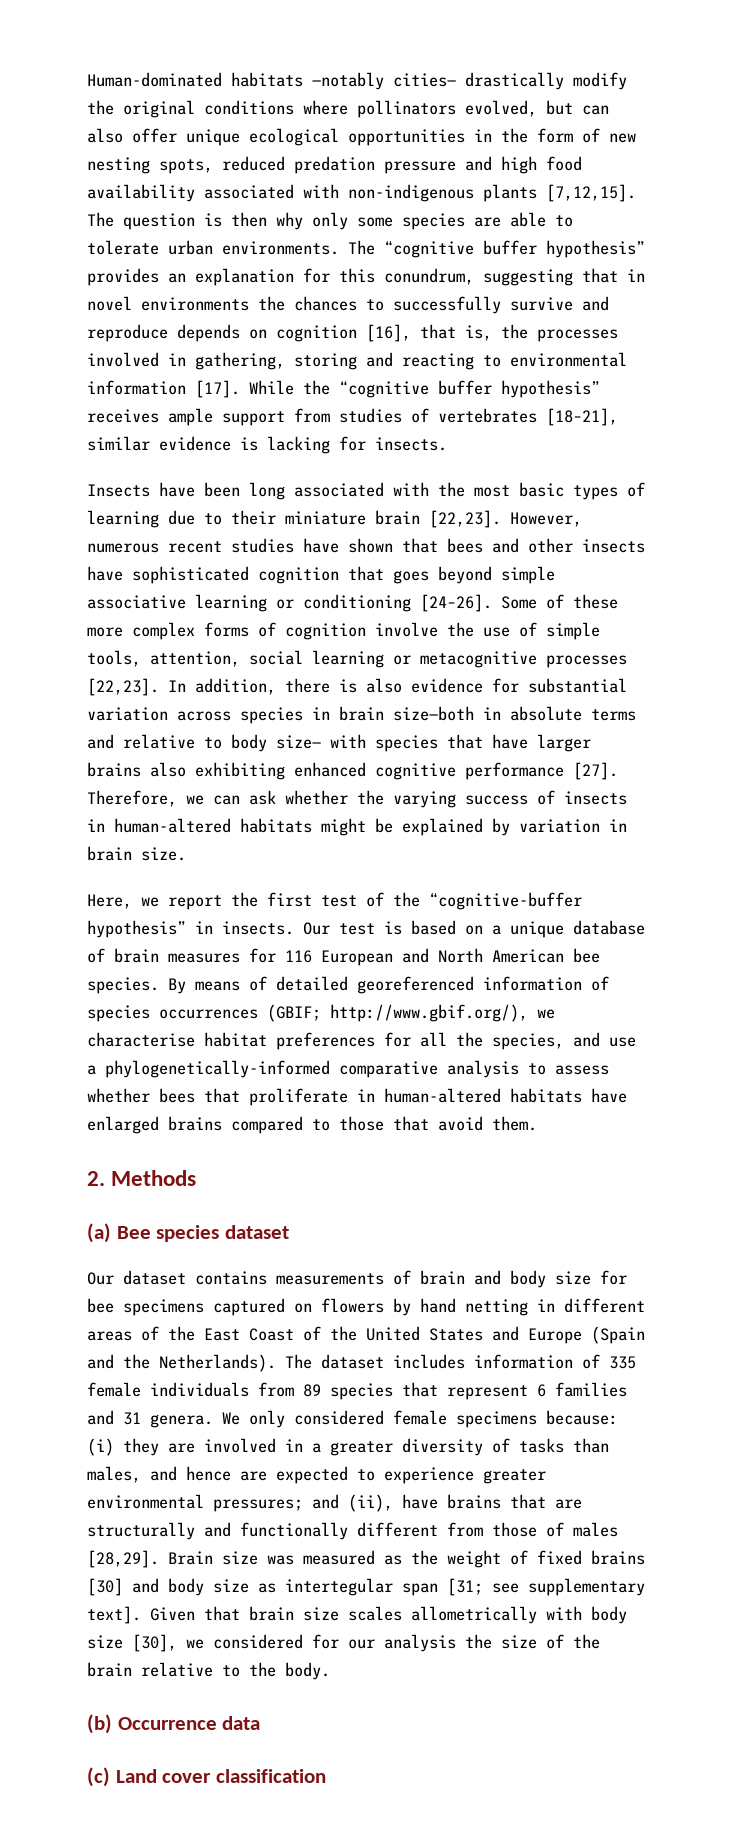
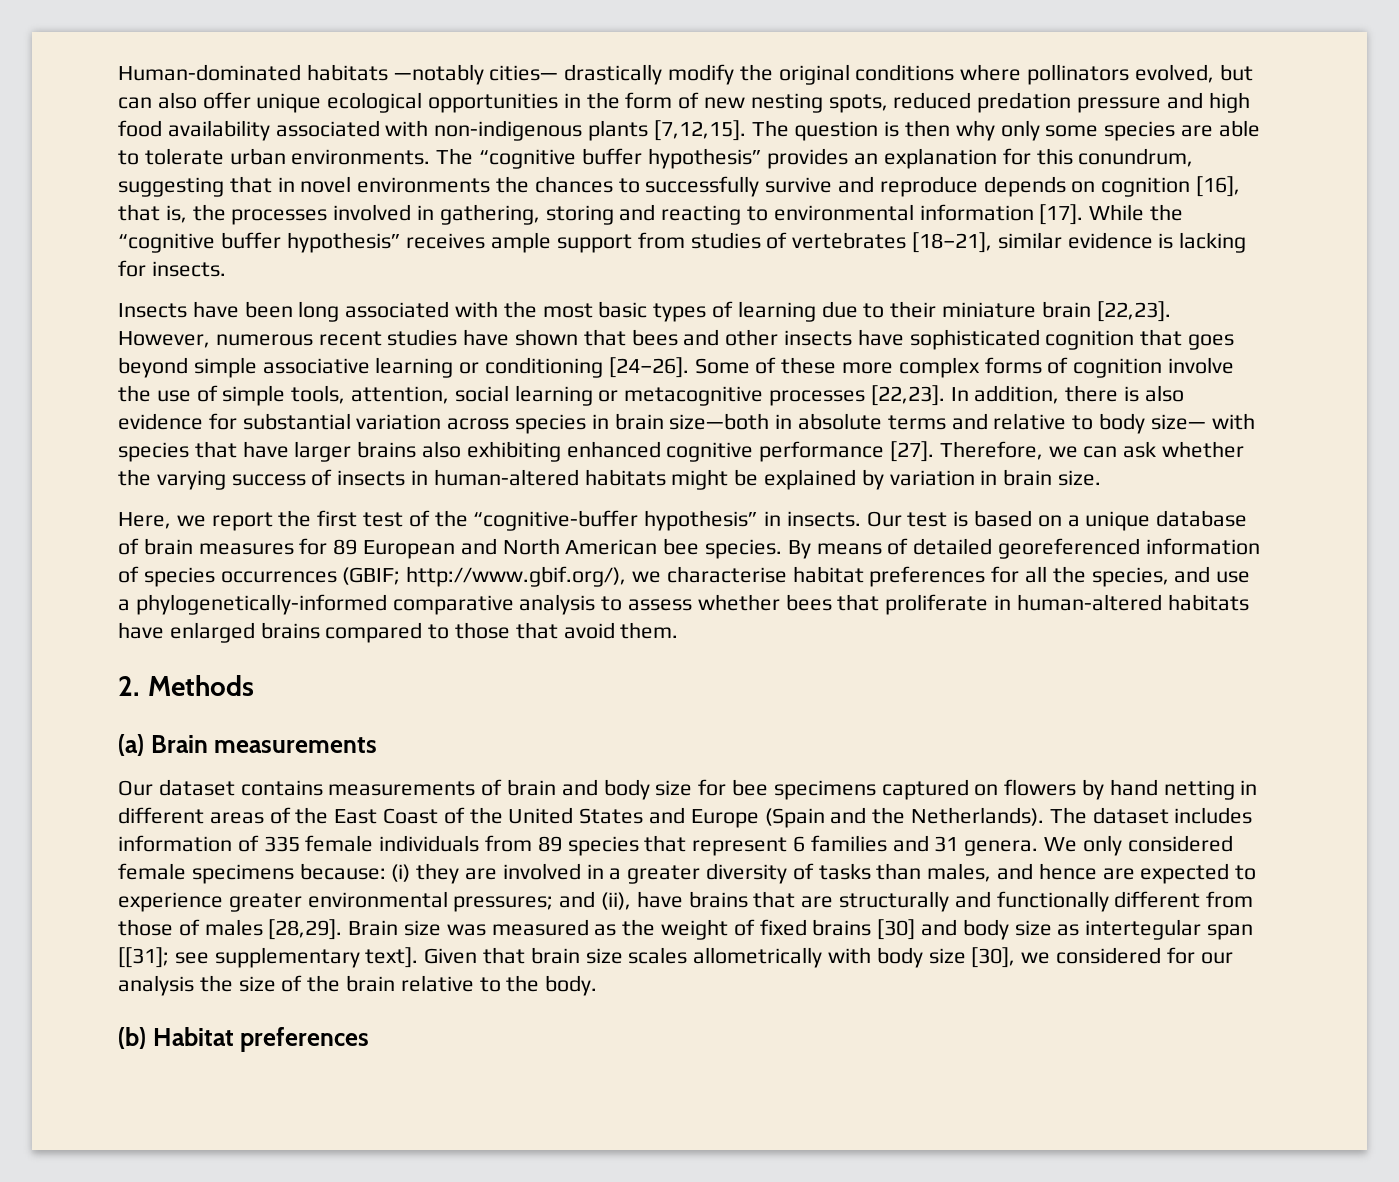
- Our test is based on a unique database of brain measures for 116 European and North American bee species.
+ Our test is based on a unique database of brain measures for 89 European and North American bee species.
- (a) Bee species dataset
+ (a) Brain measurements
- Brain size was measured as the weight of fixed brains [30] and body size as intertegular span [31; see supplementary text].
+ Brain size was measured as the weight of fixed brains [30] and body size as intertegular span [[31]; see supplementary text].
- (b) Occurrence data
- (c) Land cover classification
+ (b) Habitat preferences

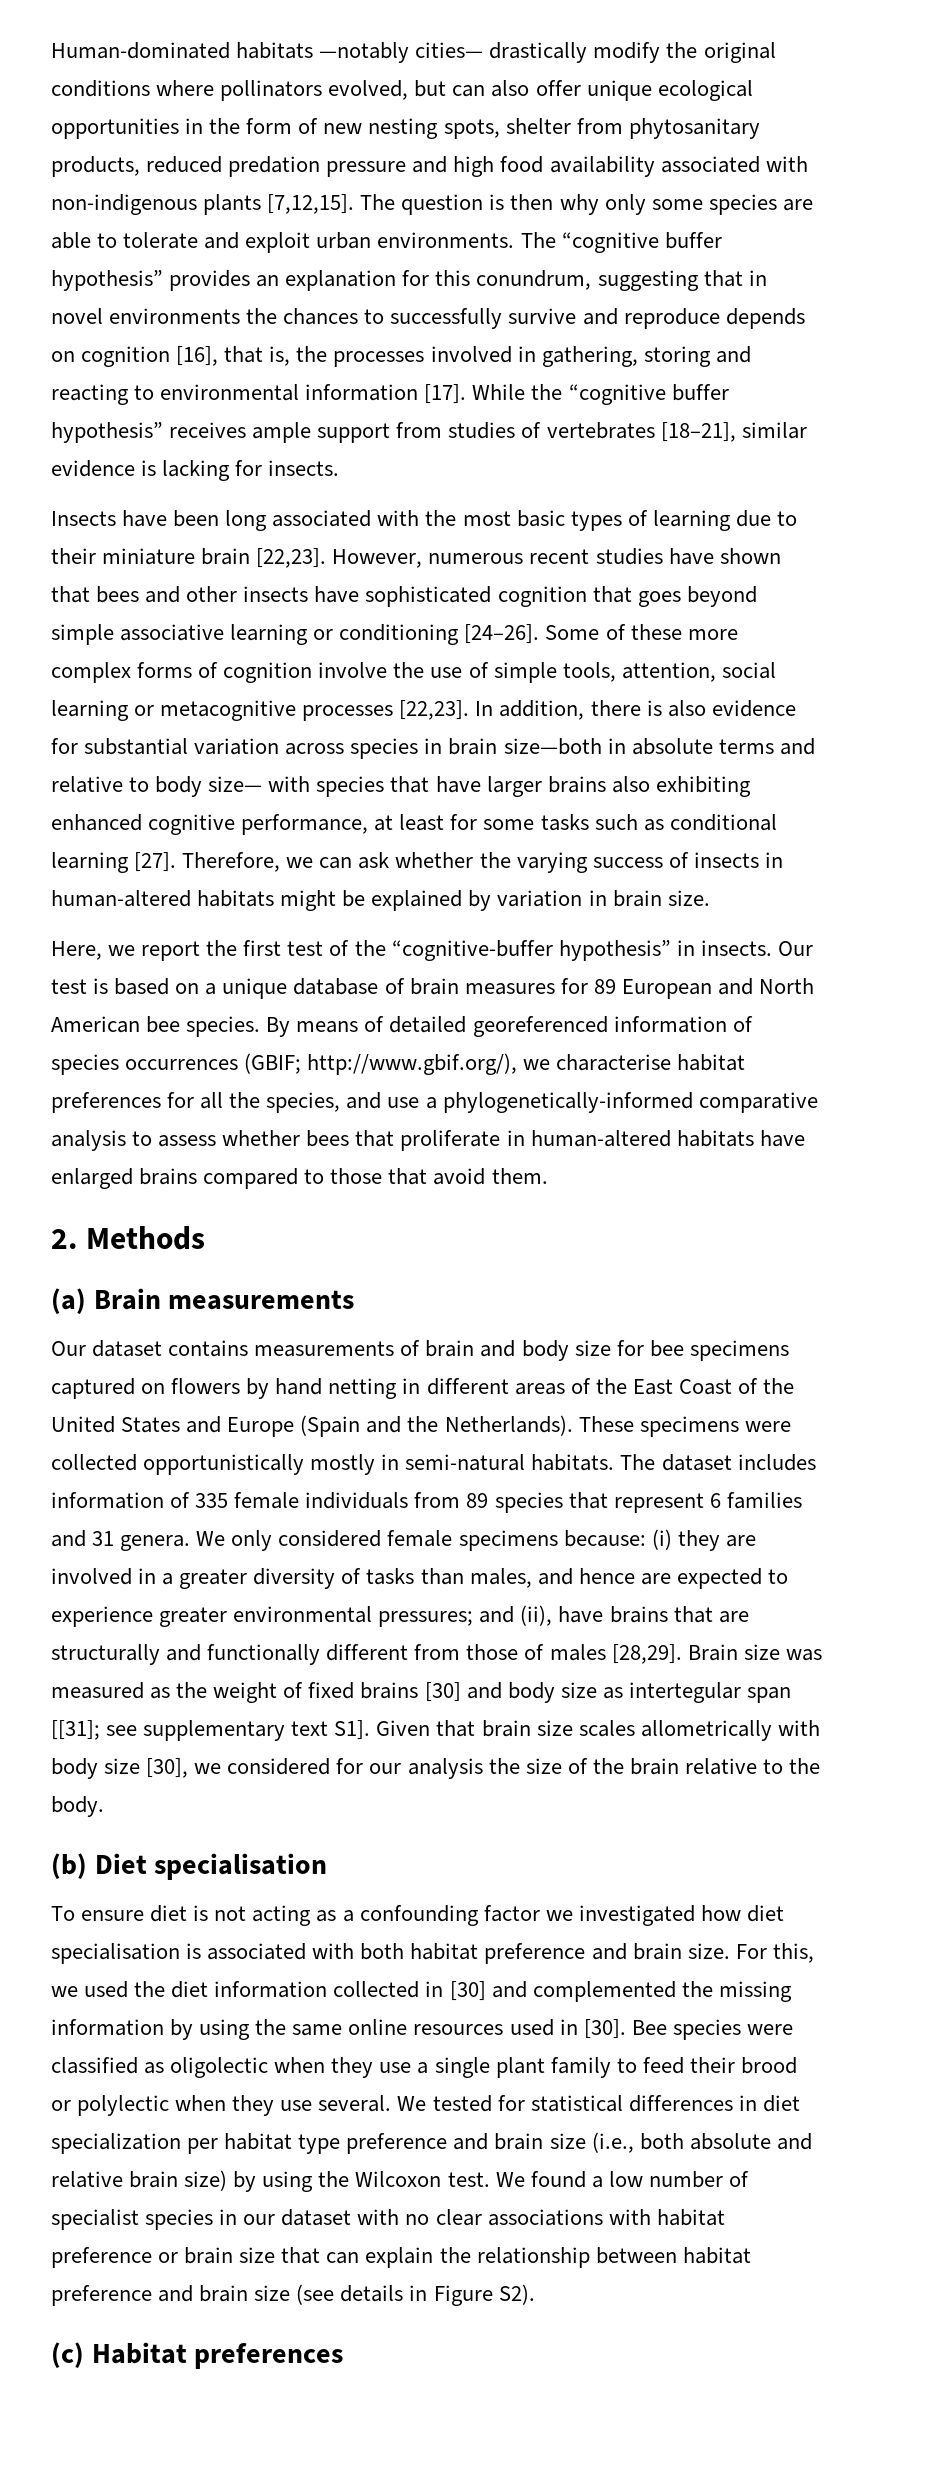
- Human-dominated habitats —notably cities— drastically modify the original conditions where pollinators evolved, but can also offer unique ecological opportunities in the form of new nesting spots, reduced predation pressure and high food availability associated with non-indigenous plants [7,12,15].
+ Human-dominated habitats —notably cities— drastically modify the original conditions where pollinators evolved, but can also offer unique ecological opportunities in the form of new nesting spots, shelter from phytosanitary products, reduced predation pressure and high food availability associated with non-indigenous plants [7,12,15].
- The question is then why only some species are able to tolerate urban environments.
+ The question is then why only some species are able to tolerate and exploit urban environments.
- In addition, there is also evidence for substantial variation across species in brain size—both in absolute terms and relative to body size— with species that have larger brains also exhibiting enhanced cognitive performance [27].
+ In addition, there is also evidence for substantial variation across species in brain size—both in absolute terms and relative to body size— with species that have larger brains also exhibiting enhanced cognitive performance, at least for some tasks such as conditional learning [27].
+ These specimens were collected opportunistically mostly in semi-natural habitats.
- Brain size was measured as the weight of fixed brains [30] and body size as intertegular span [[31]; see supplementary text]. Given that brain size scales allometrically with body size [30], we considered for our analysis the size of the brain relative to the body.
+ Brain size was measured as the weight of fixed brains [30] and body size as intertegular span [[31]; see supplementary text S1]. Given that brain size scales allometrically with body size [30], we considered for our analysis the size of the brain relative to the body.
- (b) Habitat preferences
+ (b) Diet specialisation
+ To ensure diet is not acting as a confounding factor we investigated how diet specialisation is associated with both habitat preference and brain size. For this, we used the diet information collected in [30] and complemented the missing information by using the same online resources used in [30]. Bee species were classified as oligolectic when they use a single plant family to feed their brood or polylectic when they use several. We tested for statistical differences in diet specialization per habitat type preference and brain size (i.e., both absolute and relative brain size) by using the Wilcoxon test. We found a low number of specialist species in our dataset with no clear associations with habitat preference or brain size that can explain the relationship between habitat preference and brain size (see details in Figure S2).
+ (c) Habitat preferences

